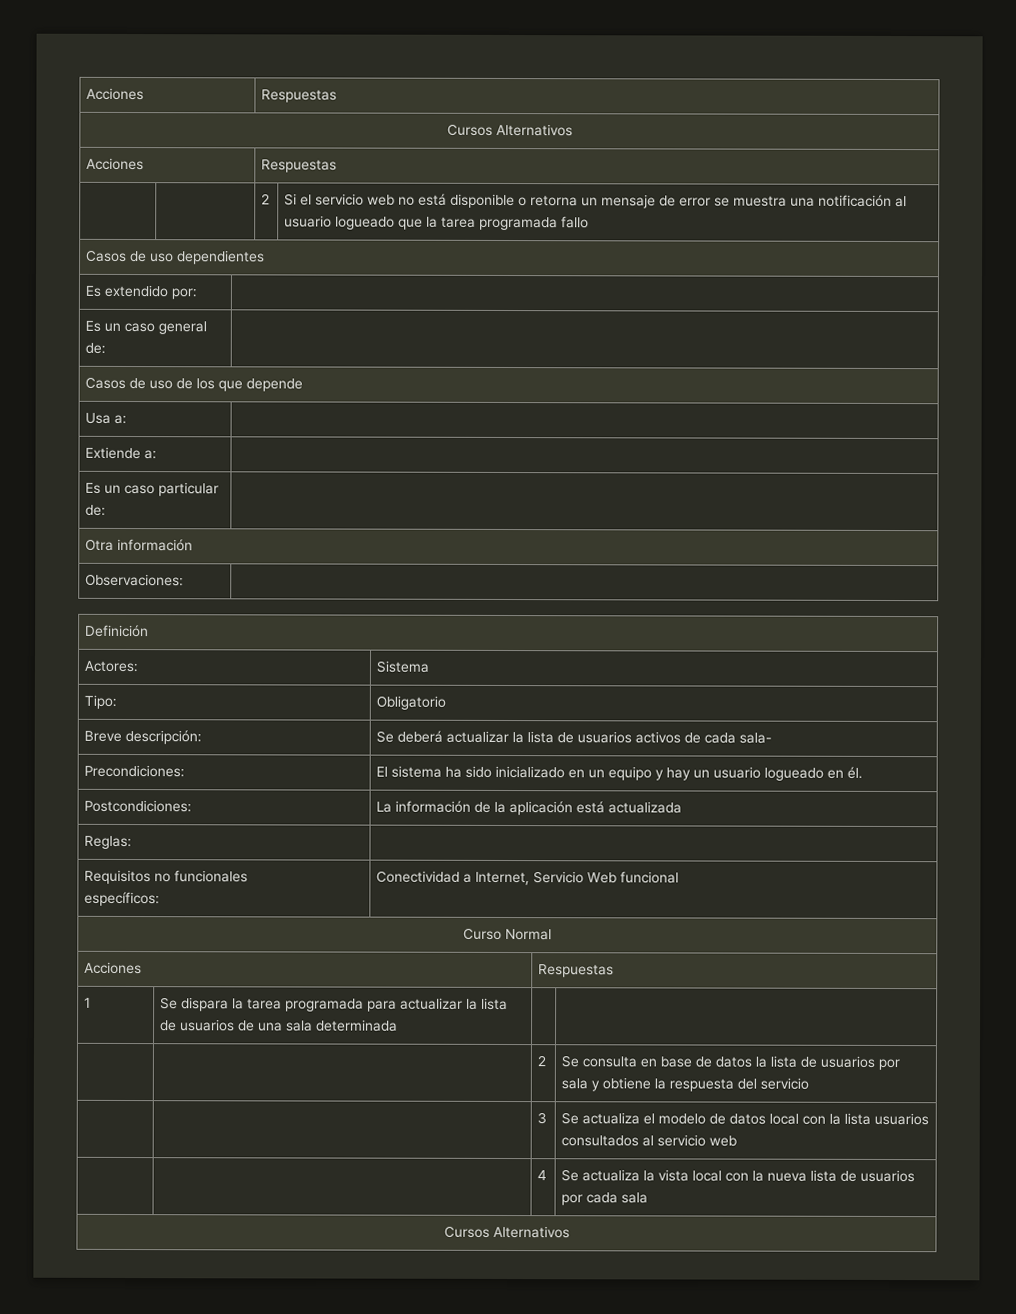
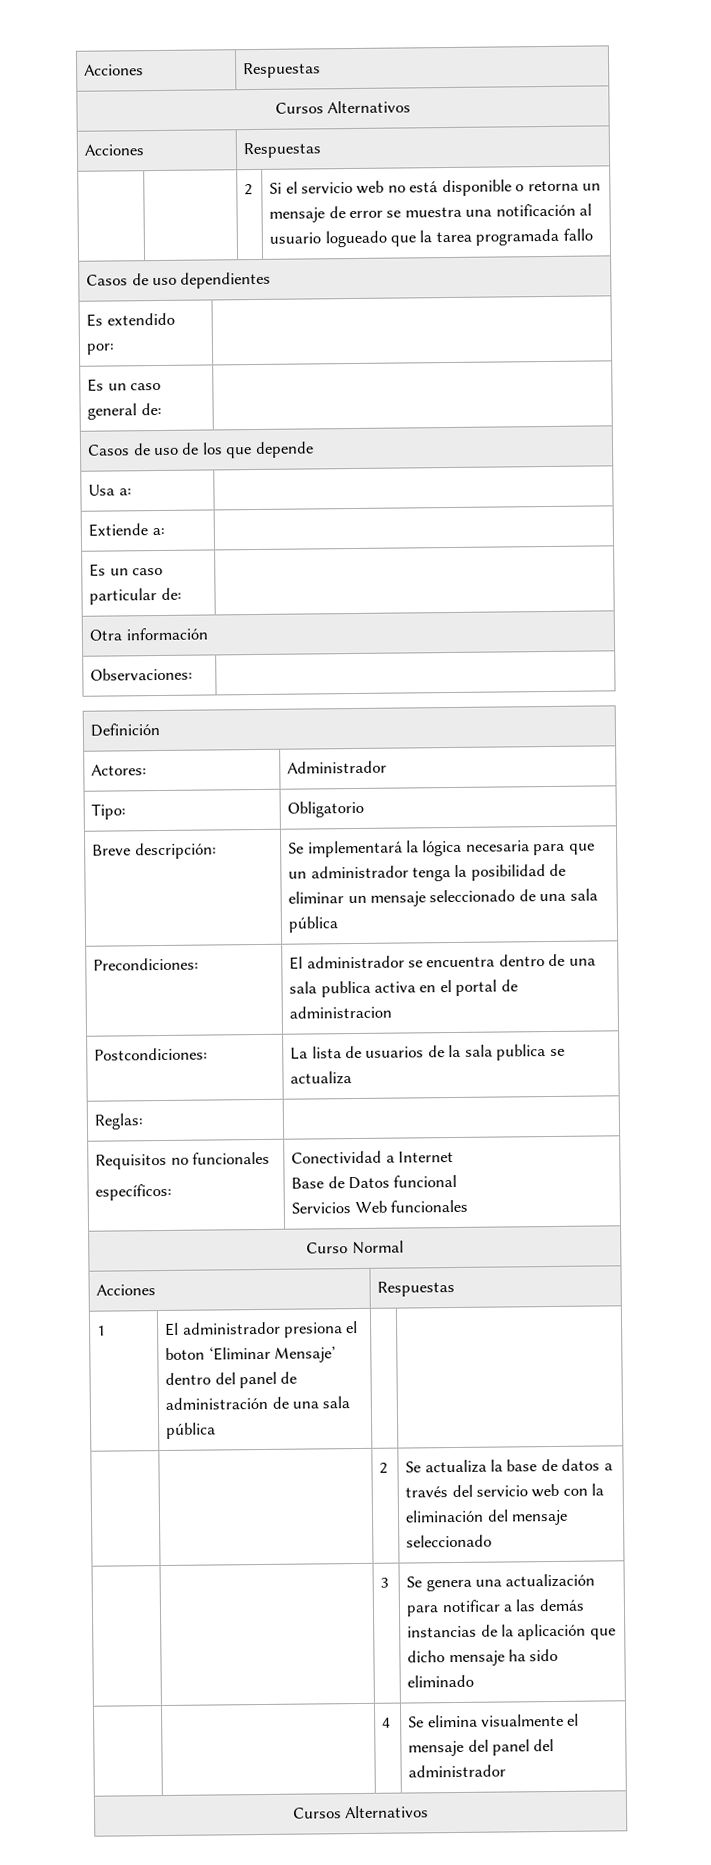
- Actores: | Sistema
+ Actores: | Administrador
- Breve descripción: | Se deberá actualizar la lista de usuarios activos de cada sala-
- Precondiciones: | El sistema ha sido inicializado en un equipo y hay un usuario logueado en él.
- Postcondiciones: | La información de la aplicación está actualizada
+ Breve descripción: | Se implementará la lógica necesaria para que un administrador tenga la posibilidad de eliminar un mensaje seleccionado de una sala pública
+ Precondiciones: | El administrador se encuentra dentro de una sala publica activa en el portal de administracion
+ Postcondiciones: | La lista de usuarios de la sala publica se actualiza
  Requisitos no funcionales
- específicos: | Conectividad a Internet, Servicio Web funcional
+ específicos: | Conectividad a Internet
+ Base de Datos funcional
+ Servicios Web funcionales
- 1 | Se dispara la tarea programada para actualizar la lista de usuarios de una sala determinada | |
+ 1 | El administrador presiona el boton ‘Eliminar Mensaje’ dentro del panel de administración de una sala pública | |
- | | 2 | Se consulta en base de datos la lista de usuarios por sala y obtiene la respuesta del servicio
- | | 3 | Se actualiza el modelo de datos local con la lista usuarios consultados al servicio web
- | | 4 | Se actualiza la vista local con la nueva lista de usuarios por cada sala
+ | | 2 | Se actualiza la base de datos a través del servicio web con la eliminación del mensaje seleccionado
+ | | 3 | Se genera una actualización para notificar a las demás instancias de la aplicación que dicho mensaje ha sido eliminado
+ | | 4 | Se elimina visualmente el mensaje del panel del administrador

